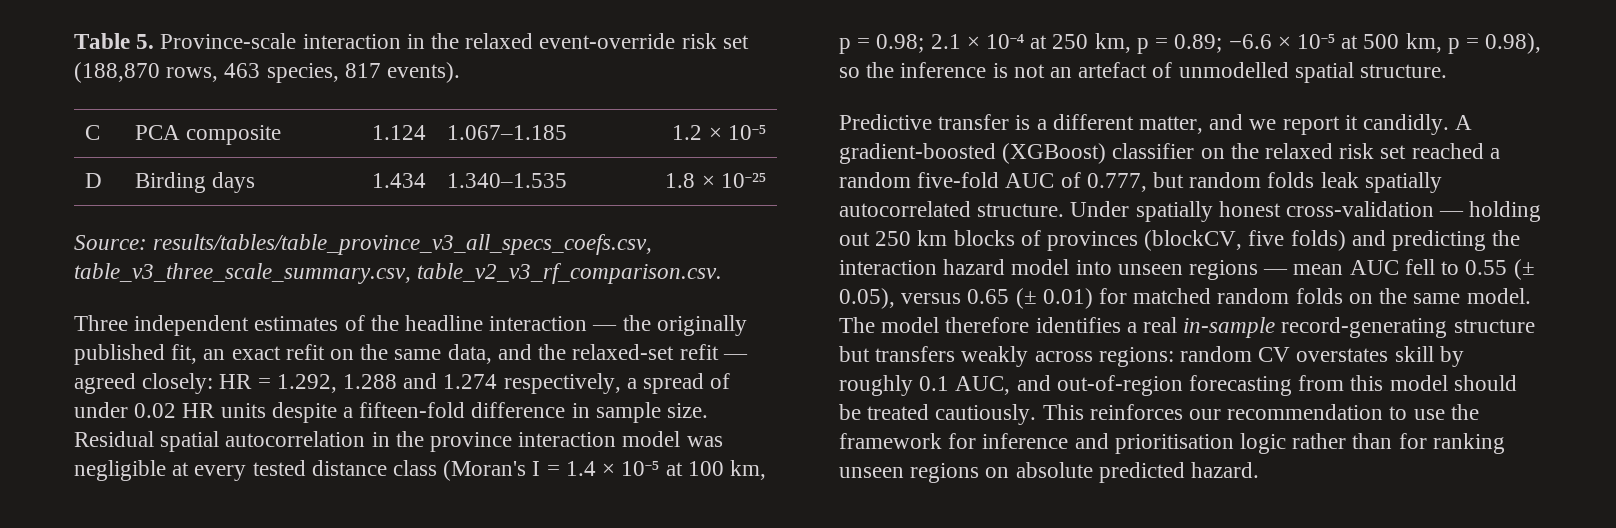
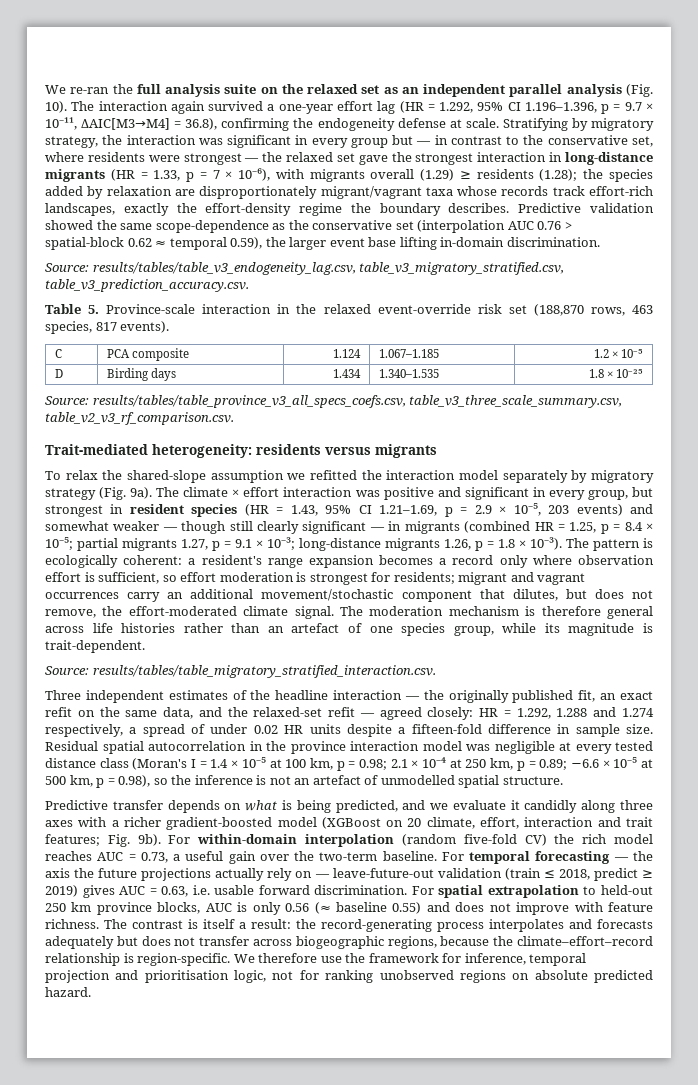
+ We re-ran the full analysis suite on the relaxed set as an independent parallel analysis (Fig. 10). The interaction again survived a one-year effort lag (HR = 1.292, 95% CI 1.196–1.396, p = 9.7 × 10⁻¹¹, ΔAIC[M3→M4] = 36.8), confirming the endogeneity defense at scale. Stratifying by migratory strategy, the interaction was significant in every group but — in contrast to the conservative set, where residents were strongest — the relaxed set gave the strongest interaction in long-distance migrants (HR = 1.33, p = 7 × 10⁻⁶), with migrants overall (1.29) ≥ residents (1.28); the species added by relaxation are disproportionately migrant/vagrant taxa whose records track effort-rich landscapes, exactly the effort-density regime the boundary describes. Predictive validation showed the same scope-dependence as the conservative set (interpolation AUC 0.76 > spatial-block 0.62 ≈ temporal 0.59), the larger event base lifting in-domain discrimination.
+ Source: results/tables/table_v3_endogeneity_lag.csv, table_v3_migratory_stratified.csv, table_v3_prediction_accuracy.csv.
+ Trait-mediated heterogeneity: residents versus migrants
+ To relax the shared-slope assumption we refitted the interaction model separately by migratory strategy (Fig. 9a). The climate × effort interaction was positive and significant in every group, but strongest in resident species (HR = 1.43, 95% CI 1.21–1.69, p = 2.9 × 10⁻⁵, 203 events) and somewhat weaker — though still clearly significant — in migrants (combined HR = 1.25, p = 8.4 × 10⁻⁵; partial migrants 1.27, p = 9.1 × 10⁻³; long-distance migrants 1.26, p = 1.8 × 10⁻³). The pattern is ecologically coherent: a resident's range expansion becomes a record only where observation effort is sufficient, so effort moderation is strongest for residents; migrant and vagrant occurrences carry an additional movement/stochastic component that dilutes, but does not remove, the effort-moderated climate signal. The moderation mechanism is therefore general across life histories rather than an artefact of one species group, while its magnitude is trait-dependent.
+ Source: results/tables/table_migratory_stratified_interaction.csv.
- Predictive transfer is a different matter, and we report it candidly. A gradient-boosted (XGBoost) classifier on the relaxed risk set reached a random five-fold AUC of 0.777, but random folds leak spatially autocorrelated structure. Under spatially honest cross-validation — holding out 250 km blocks of provinces (blockCV, five folds) and predicting the interaction hazard model into unseen regions — mean AUC fell to 0.55 (± 0.05), versus 0.65 (± 0.01) for matched random folds on the same model. The model therefore identifies a real in-sample record-generating structure but transfers weakly across regions: random CV overstates skill by roughly 0.1 AUC, and out-of-region forecasting from this model should be treated cautiously. This reinforces our recommendation to use the framework for inference and prioritisation logic rather than for ranking unseen regions on absolute predicted hazard.
+ Predictive transfer depends on what is being predicted, and we evaluate it candidly along three axes with a richer gradient-boosted model (XGBoost on 20 climate, effort, interaction and trait features; Fig. 9b). For within-domain interpolation (random five-fold CV) the rich model reaches AUC = 0.73, a useful gain over the two-term baseline. For temporal forecasting — the axis the future projections actually rely on — leave-future-out validation (train ≤ 2018, predict ≥ 2019) gives AUC = 0.63, i.e. usable forward discrimination. For spatial extrapolation to held-out 250 km province blocks, AUC is only 0.56 (≈ baseline 0.55) and does not improve with feature richness. The contrast is itself a result: the record-generating process interpolates and forecasts adequately but does not transfer across biogeographic regions, because the climate–effort–record relationship is region-specific. We therefore use the framework for inference, temporal projection and prioritisation logic, not for ranking unobserved regions on absolute predicted hazard.

